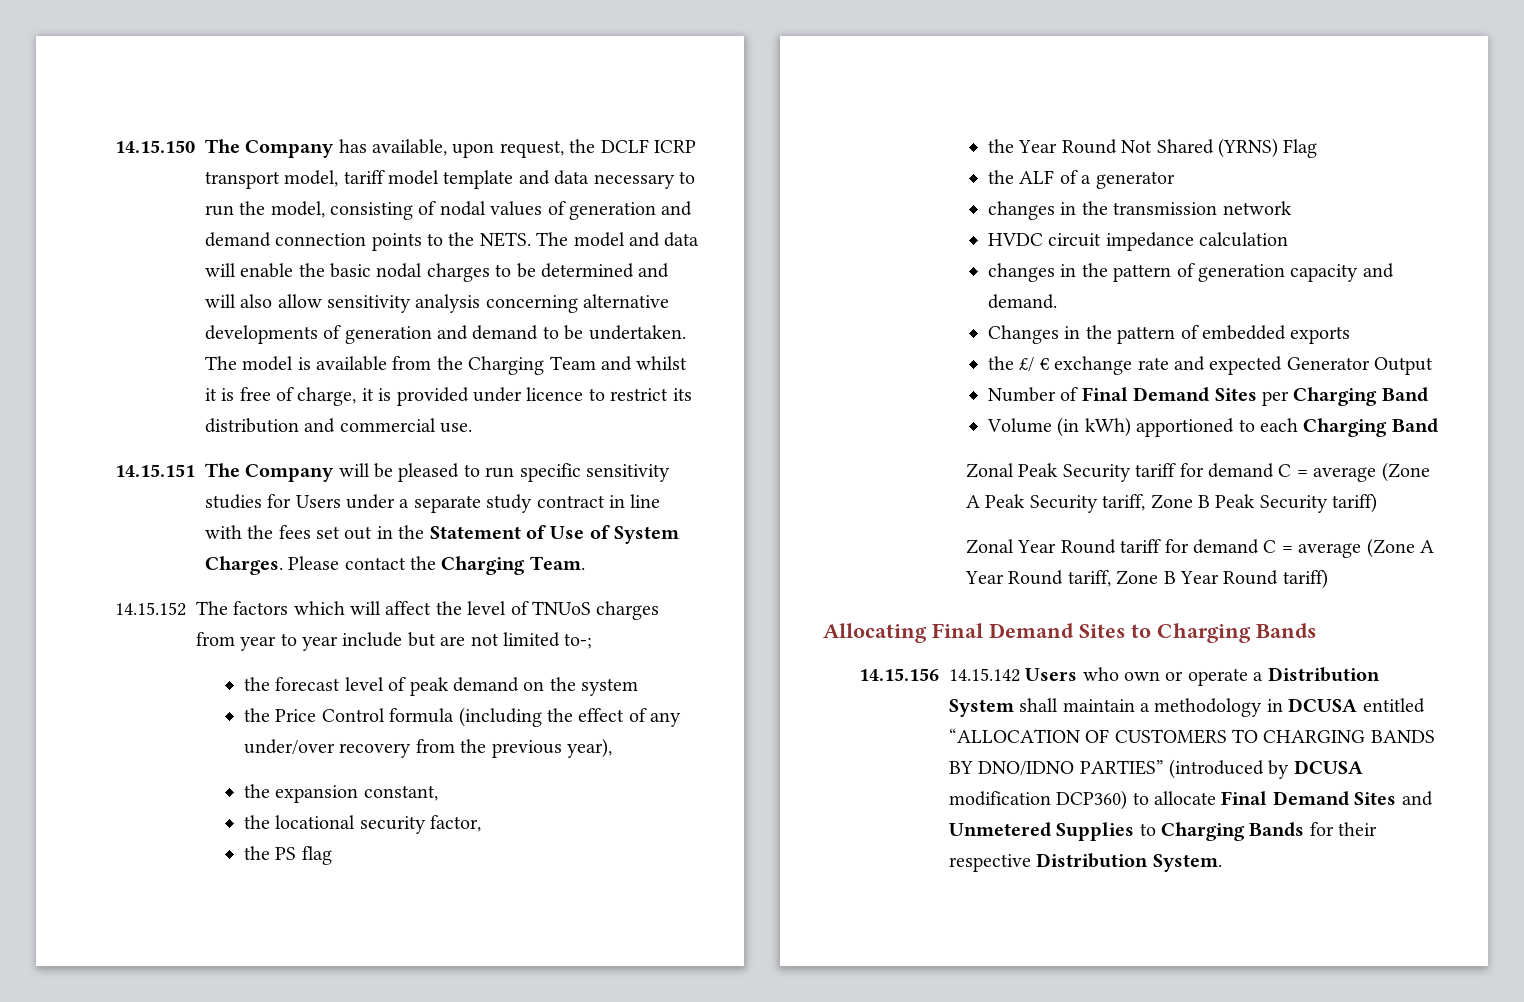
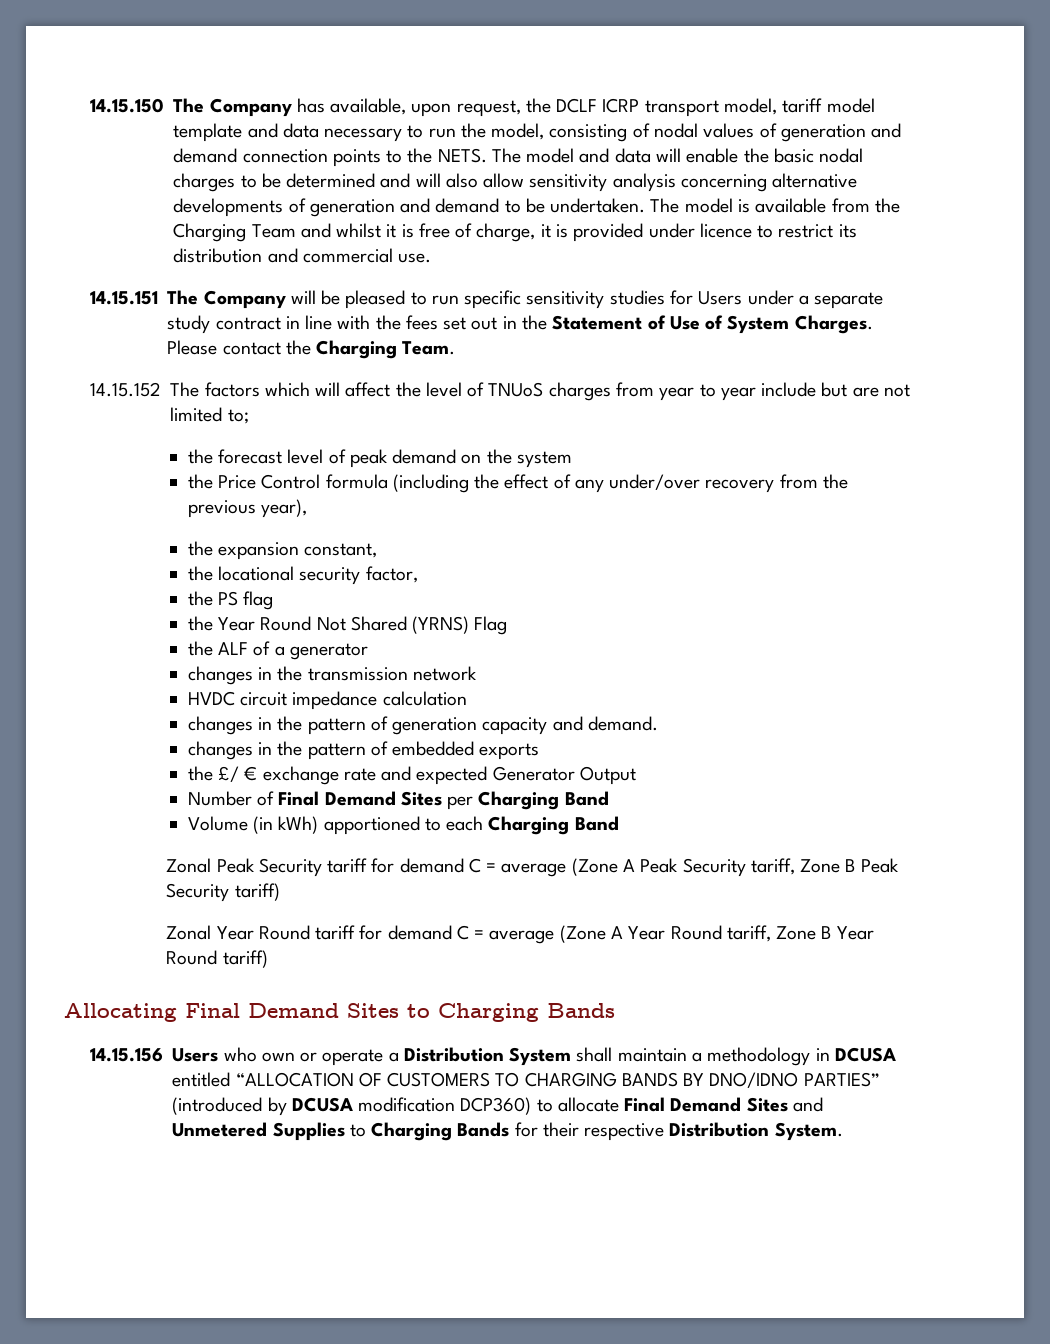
- 14.15.152 The factors which will affect the level of TNUoS charges from year to year include but are not limited to-;
+ 14.15.152 The factors which will affect the level of TNUoS charges from year to year include but are not limited to;
- Changes in the pattern of embedded exports
+ changes in the pattern of embedded exports
- 14.15.156 14.15.142 Users who own or operate a Distribution System shall maintain a methodology in DCUSA entitled “ALLOCATION OF CUSTOMERS TO CHARGING BANDS BY DNO/IDNO PARTIES” (introduced by DCUSA modification DCP360) to allocate Final Demand Sites and Unmetered Supplies to Charging Bands for their respective Distribution System.
+ 14.15.156 Users who own or operate a Distribution System shall maintain a methodology in DCUSA entitled “ALLOCATION OF CUSTOMERS TO CHARGING BANDS BY DNO/IDNO PARTIES” (introduced by DCUSA modification DCP360) to allocate Final Demand Sites and Unmetered Supplies to Charging Bands for their respective Distribution System.

